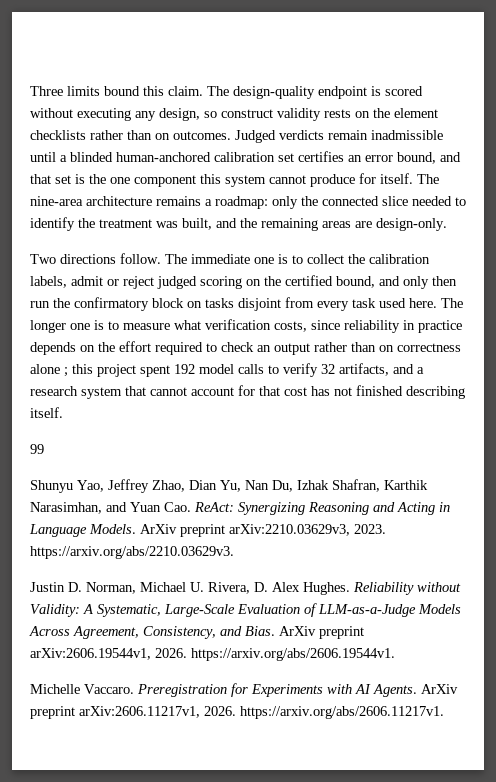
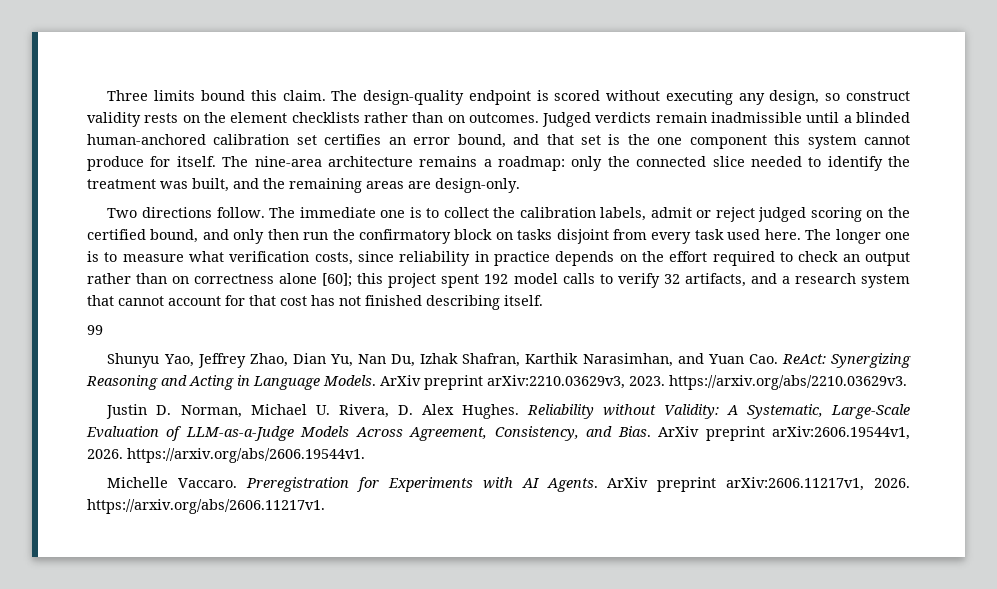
- The longer one is to measure what verification costs, since reliability in practice depends on the effort required to check an output rather than on correctness alone ; this project spent 192 model calls to verify 32 artifacts, and a research system that cannot account for that cost has not finished describing itself.
+ The longer one is to measure what verification costs, since reliability in practice depends on the effort required to check an output rather than on correctness alone [60]; this project spent 192 model calls to verify 32 artifacts, and a research system that cannot account for that cost has not finished describing itself.

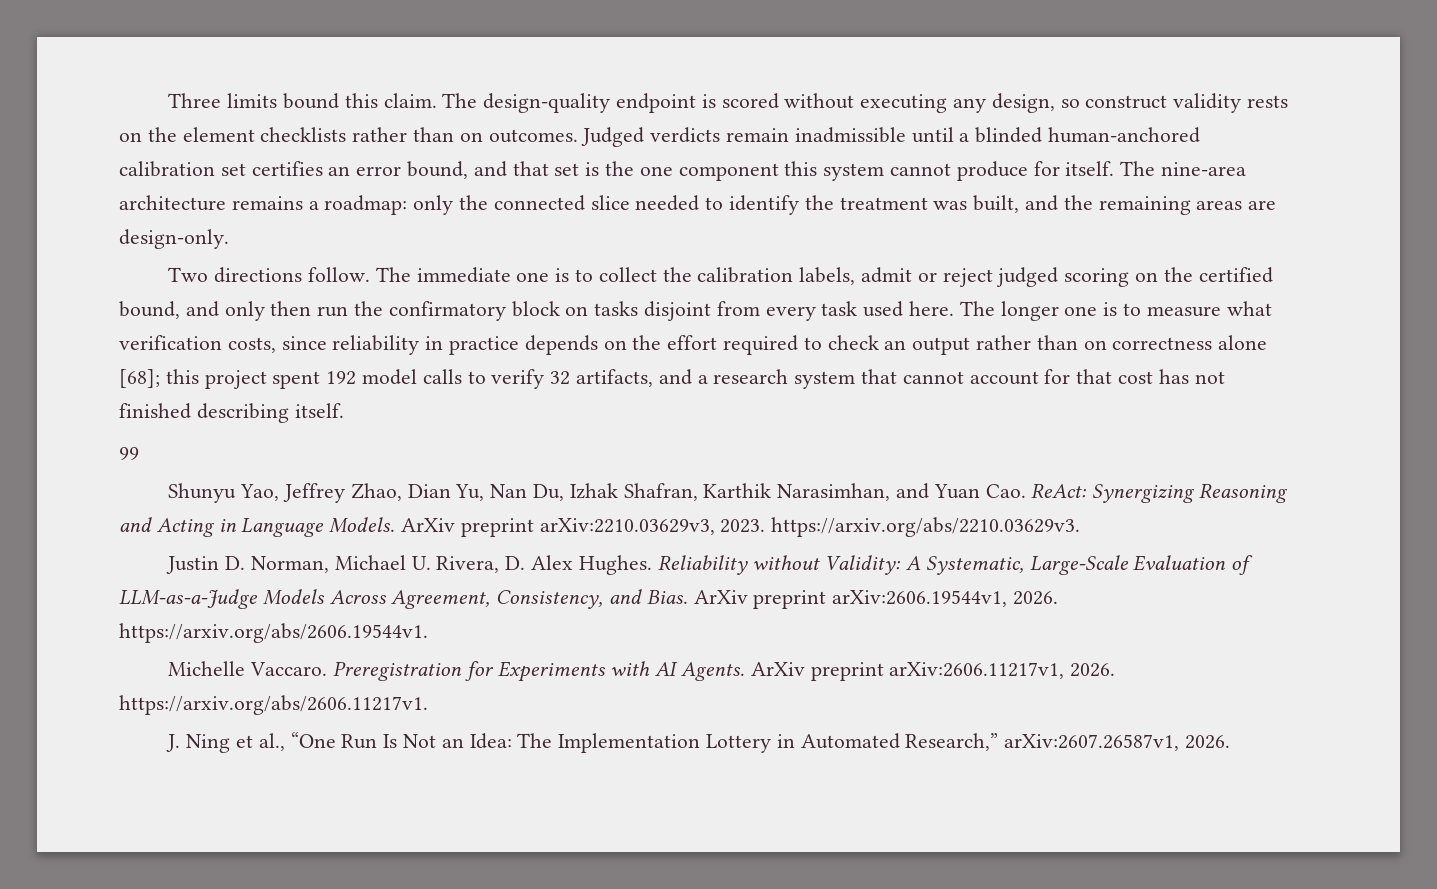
- The longer one is to measure what verification costs, since reliability in practice depends on the effort required to check an output rather than on correctness alone [60]; this project spent 192 model calls to verify 32 artifacts, and a research system that cannot account for that cost has not finished describing itself.
+ The longer one is to measure what verification costs, since reliability in practice depends on the effort required to check an output rather than on correctness alone [68]; this project spent 192 model calls to verify 32 artifacts, and a research system that cannot account for that cost has not finished describing itself.
+ J. Ning et al., “One Run Is Not an Idea: The Implementation Lottery in Automated Research,” arXiv:2607.26587v1, 2026.

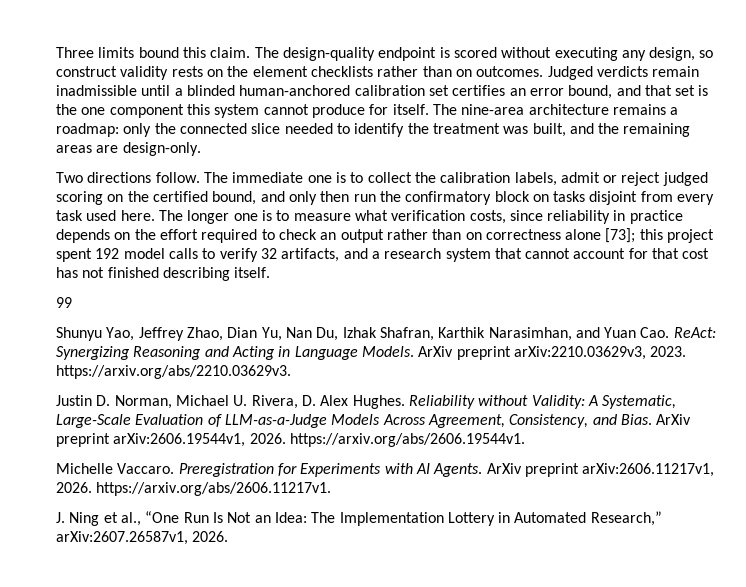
- The longer one is to measure what verification costs, since reliability in practice depends on the effort required to check an output rather than on correctness alone [68]; this project spent 192 model calls to verify 32 artifacts, and a research system that cannot account for that cost has not finished describing itself.
+ The longer one is to measure what verification costs, since reliability in practice depends on the effort required to check an output rather than on correctness alone [73]; this project spent 192 model calls to verify 32 artifacts, and a research system that cannot account for that cost has not finished describing itself.

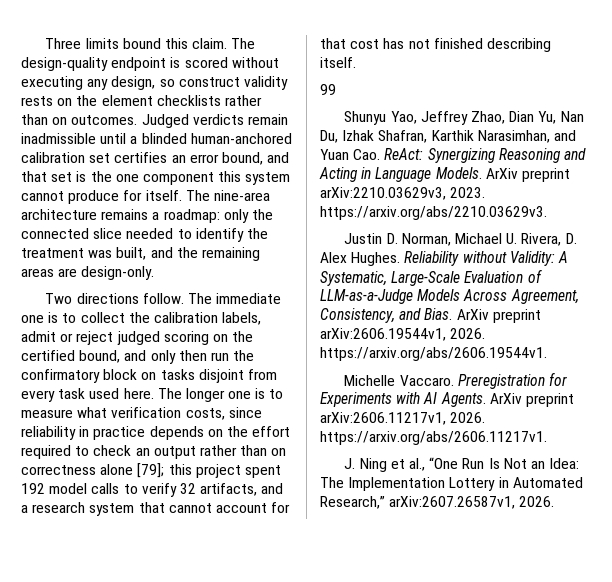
- The longer one is to measure what verification costs, since reliability in practice depends on the effort required to check an output rather than on correctness alone [73]; this project spent 192 model calls to verify 32 artifacts, and a research system that cannot account for that cost has not finished describing itself.
+ The longer one is to measure what verification costs, since reliability in practice depends on the effort required to check an output rather than on correctness alone [79]; this project spent 192 model calls to verify 32 artifacts, and a research system that cannot account for that cost has not finished describing itself.

